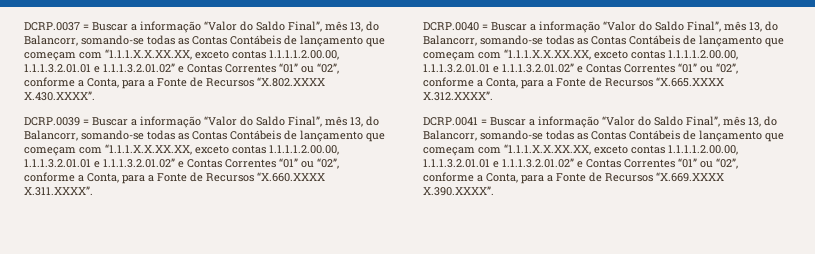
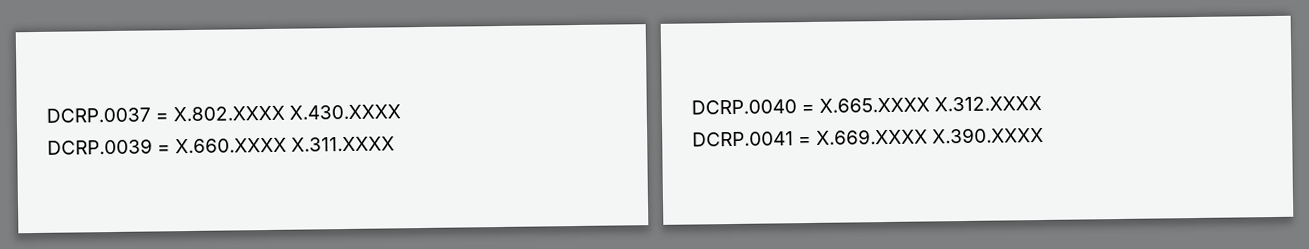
- DCRP.0037 = Buscar a informação “Valor do Saldo Final”, mês 13, do Balancorr, somando-se todas as Contas Contábeis de lançamento que começam com “1.1.1.X.X.XX.XX, exceto contas 1.1.1.1.2.00.00, 1.1.1.3.2.01.01 e 1.1.1.3.2.01.02” e Contas Correntes “01” ou “02”, conforme a Conta, para a Fonte de Recursos “X.802.XXXX X.430.XXXX”.
- DCRP.0039 = Buscar a informação “Valor do Saldo Final”, mês 13, do Balancorr, somando-se todas as Contas Contábeis de lançamento que começam com “1.1.1.X.X.XX.XX, exceto contas 1.1.1.1.2.00.00, 1.1.1.3.2.01.01 e 1.1.1.3.2.01.02” e Contas Correntes “01” ou “02”, conforme a Conta, para a Fonte de Recursos “X.660.XXXX X.311.XXXX”.
- DCRP.0040 = Buscar a informação “Valor do Saldo Final”, mês 13, do Balancorr, somando-se todas as Contas Contábeis de lançamento que começam com “1.1.1.X.X.XX.XX, exceto contas 1.1.1.1.2.00.00, 1.1.1.3.2.01.01 e 1.1.1.3.2.01.02” e Contas Correntes “01” ou “02”, conforme a Conta, para a Fonte de Recursos “X.665.XXXX X.312.XXXX”.
- DCRP.0041 = Buscar a informação “Valor do Saldo Final”, mês 13, do Balancorr, somando-se todas as Contas Contábeis de lançamento que começam com “1.1.1.X.X.XX.XX, exceto contas 1.1.1.1.2.00.00, 1.1.1.3.2.01.01 e 1.1.1.3.2.01.02” e Contas Correntes “01” ou “02”, conforme a Conta, para a Fonte de Recursos “X.669.XXXX X.390.XXXX”.
+ DCRP.0037 = X.802.XXXX X.430.XXXX
+ DCRP.0039 = X.660.XXXX X.311.XXXX
+ DCRP.0040 = X.665.XXXX X.312.XXXX
+ DCRP.0041 = X.669.XXXX X.390.XXXX

